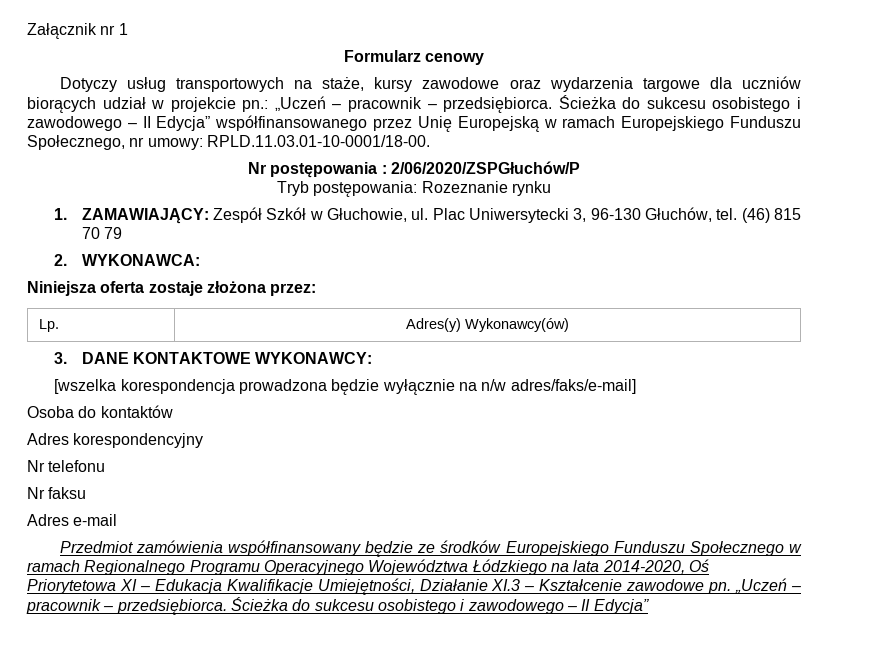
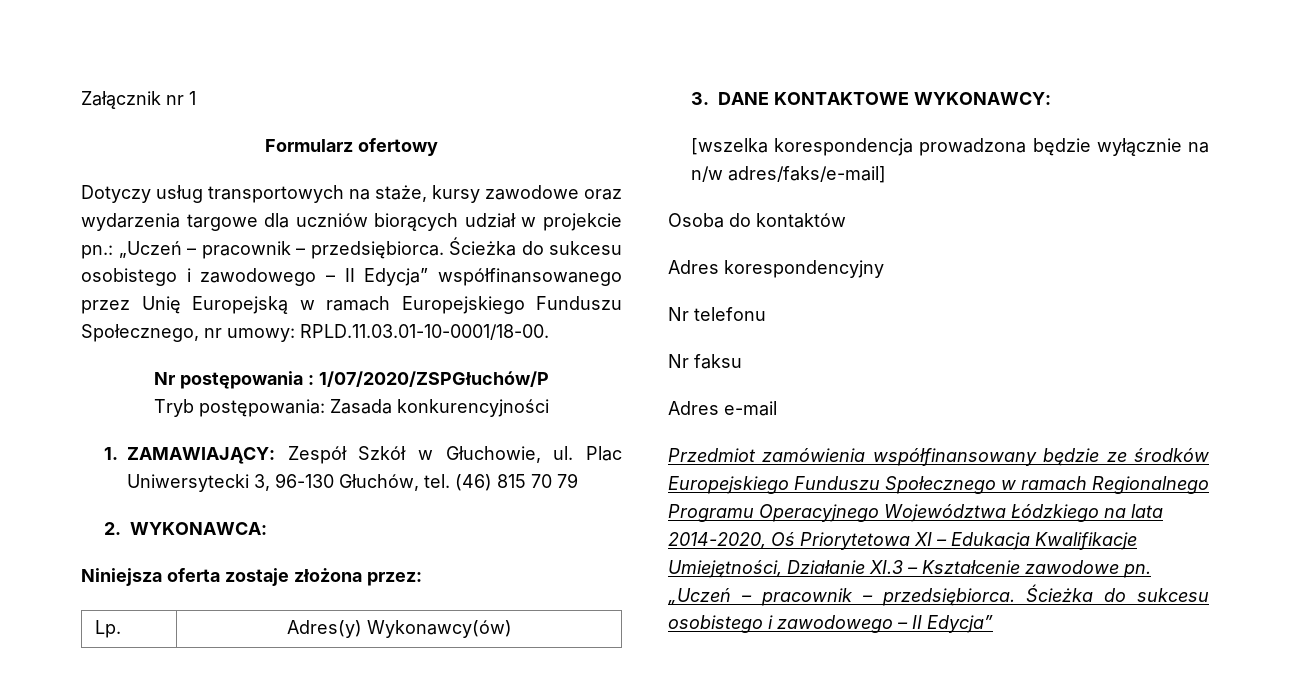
- Formularz cenowy
+ Formularz ofertowy
- Nr postępowania : 2/06/2020/ZSPGłuchów/P
+ Nr postępowania : 1/07/2020/ZSPGłuchów/P
- Tryb postępowania: Rozeznanie rynku
+ Tryb postępowania: Zasada konkurencyjności

